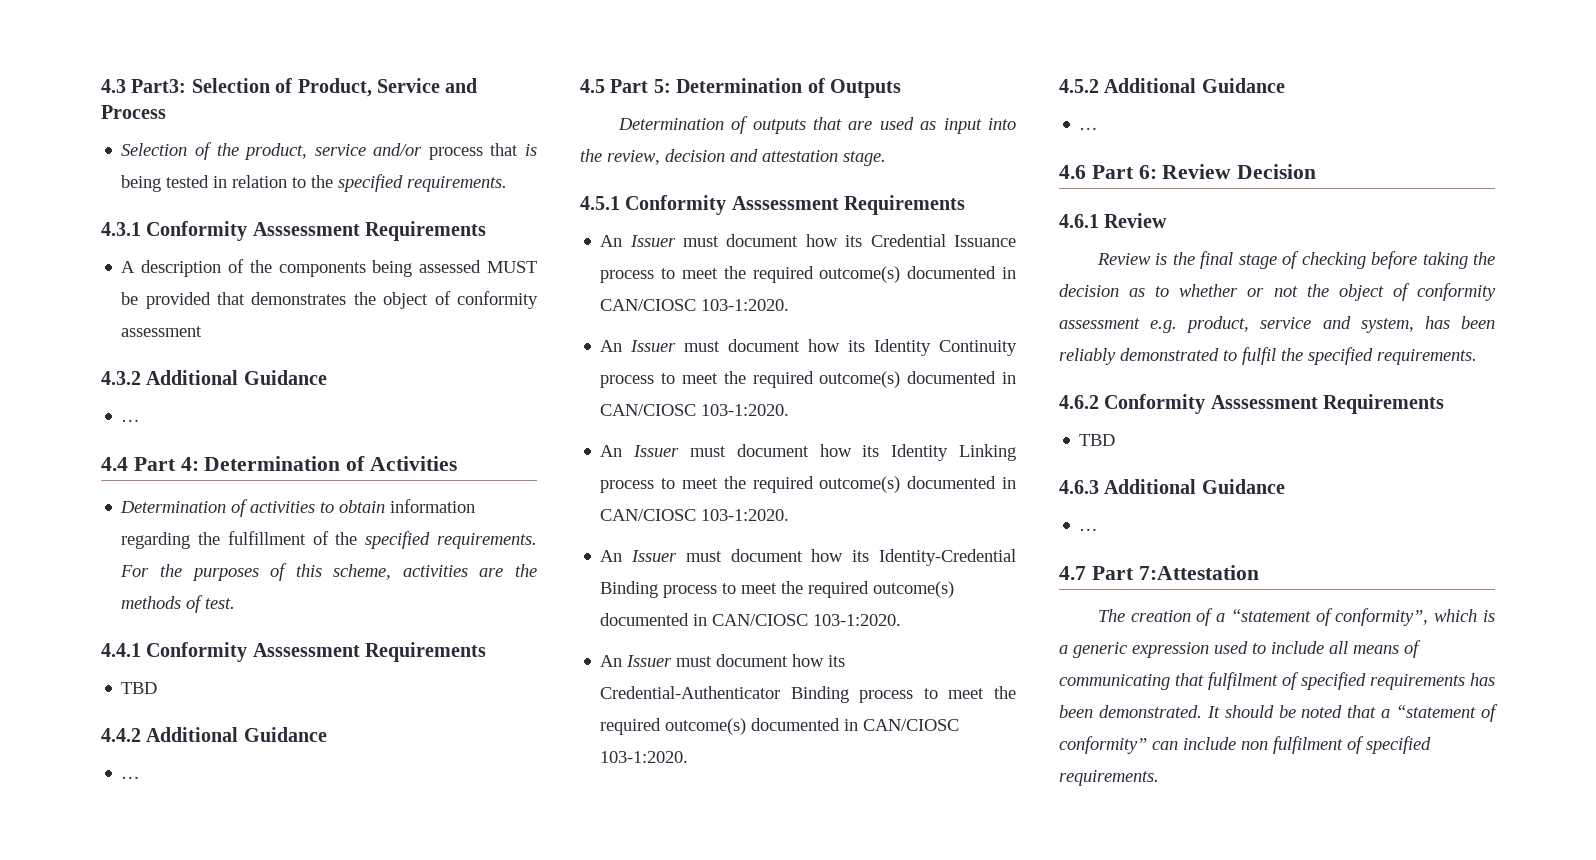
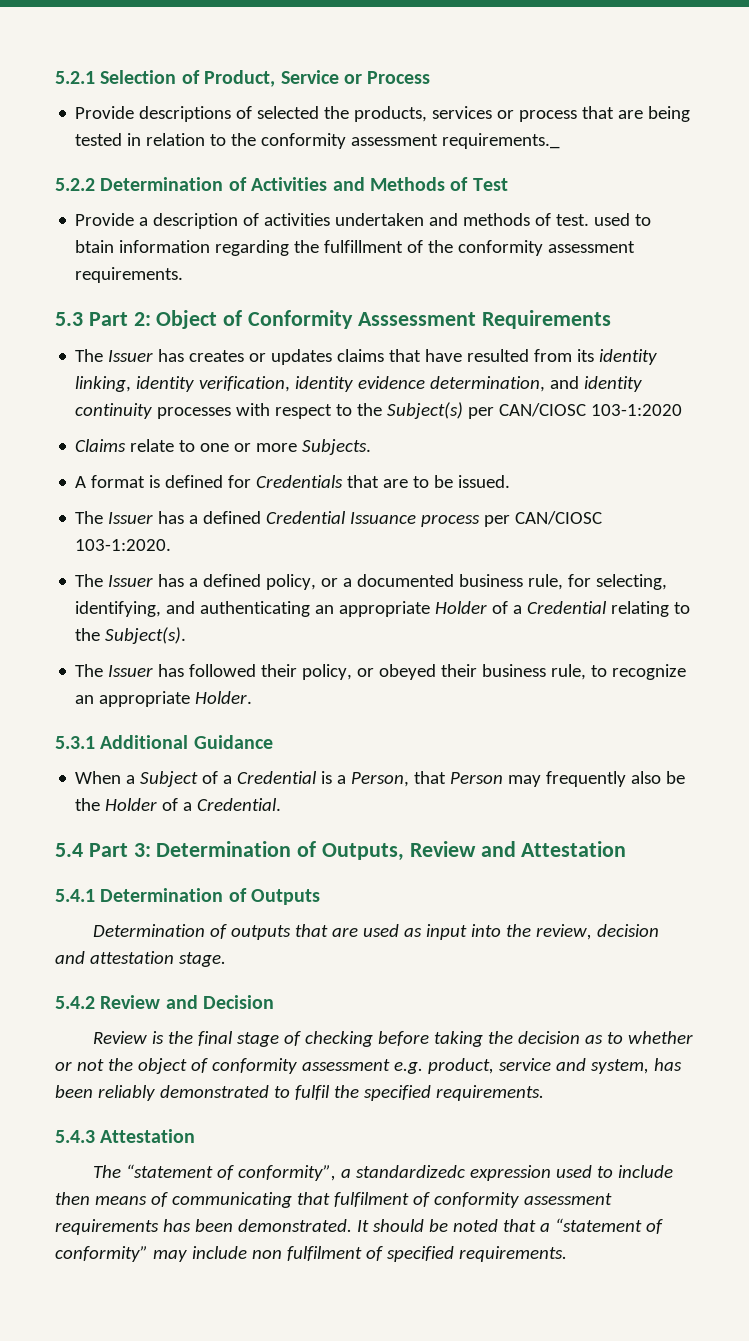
- 4.3 Part3: Selection of Product, Service and Process
+ 5.2.1 Selection of Product, Service or Process
- Selection of the product, service and/or process that is being tested in relation to the specified requirements.
- 4.3.1 Conformity Asssessment Requirements
- A description of the components being assessed MUST be provided that demonstrates the object of conformity assessment
- 4.3.2 Additional Guidance
- …
- 4.4 Part 4: Determination of Activities
- Determination of activities to obtain information regarding the fulfillment of the specified requirements. For the purposes of this scheme, activities are the methods of test.
- 4.4.1 Conformity Asssessment Requirements
- TBD
- 4.4.2 Additional Guidance
- …
- 4.5 Part 5: Determination of Outputs
+ Provide descriptions of selected the products, services or process that are being tested in relation to the conformity assessment requirements._
+ 5.2.2 Determination of Activities and Methods of Test
+ Provide a description of activities undertaken and methods of test. used to btain information regarding the fulfillment of the conformity assessment requirements.
+ 5.3 Part 2: Object of Conformity Asssessment Requirements
+ The Issuer has creates or updates claims that have resulted from its identity linking, identity verification, identity evidence determination, and identity continuity processes with respect to the Subject(s) per CAN/CIOSC 103-1:2020
+ Claims relate to one or more Subjects.
+ A format is defined for Credentials that are to be issued.
+ The Issuer has a defined Credential Issuance process per CAN/CIOSC 103-1:2020.
+ The Issuer has a defined policy, or a documented business rule, for selecting, identifying, and authenticating an appropriate Holder of a Credential relating to the Subject(s).
+ The Issuer has followed their policy, or obeyed their business rule, to recognize an appropriate Holder.
+ 5.3.1 Additional Guidance
+ When a Subject of a Credential is a Person, that Person may frequently also be the Holder of a Credential.
+ 5.4 Part 3: Determination of Outputs, Review and Attestation
+ 5.4.1 Determination of Outputs
- 4.5.1 Conformity Asssessment Requirements
- An Issuer must document how its Credential Issuance process to meet the required outcome(s) documented in CAN/CIOSC 103-1:2020.
- An Issuer must document how its Identity Continuity process to meet the required outcome(s) documented in CAN/CIOSC 103-1:2020.
- An Issuer must document how its Identity Linking process to meet the required outcome(s) documented in CAN/CIOSC 103-1:2020.
- An Issuer must document how its Identity-Credential Binding process to meet the required outcome(s) documented in CAN/CIOSC 103-1:2020.
- An Issuer must document how its Credential-Authenticator Binding process to meet the required outcome(s) documented in CAN/CIOSC 103-1:2020.
- 4.5.2 Additional Guidance
- …
- 4.6 Part 6: Review Decision
+ 5.4.2 Review and Decision
- 4.6.1 Review
- 4.6.2 Conformity Asssessment Requirements
- TBD
- 4.6.3 Additional Guidance
- …
- 4.7 Part 7:Attestation
- The creation of a “statement of conformity”, which is a generic expression used to include all means of communicating that fulfilment of specified requirements has been demonstrated.
+ 5.4.3 Attestation
+ The “statement of conformity”, a standardizedc expression used to include then means of communicating that fulfilment of conformity assessment requirements has been demonstrated.
- It should be noted that a “statement of conformity” can include non fulfilment of specified requirements.
+ It should be noted that a “statement of conformity” may include non fulfilment of specified requirements.

